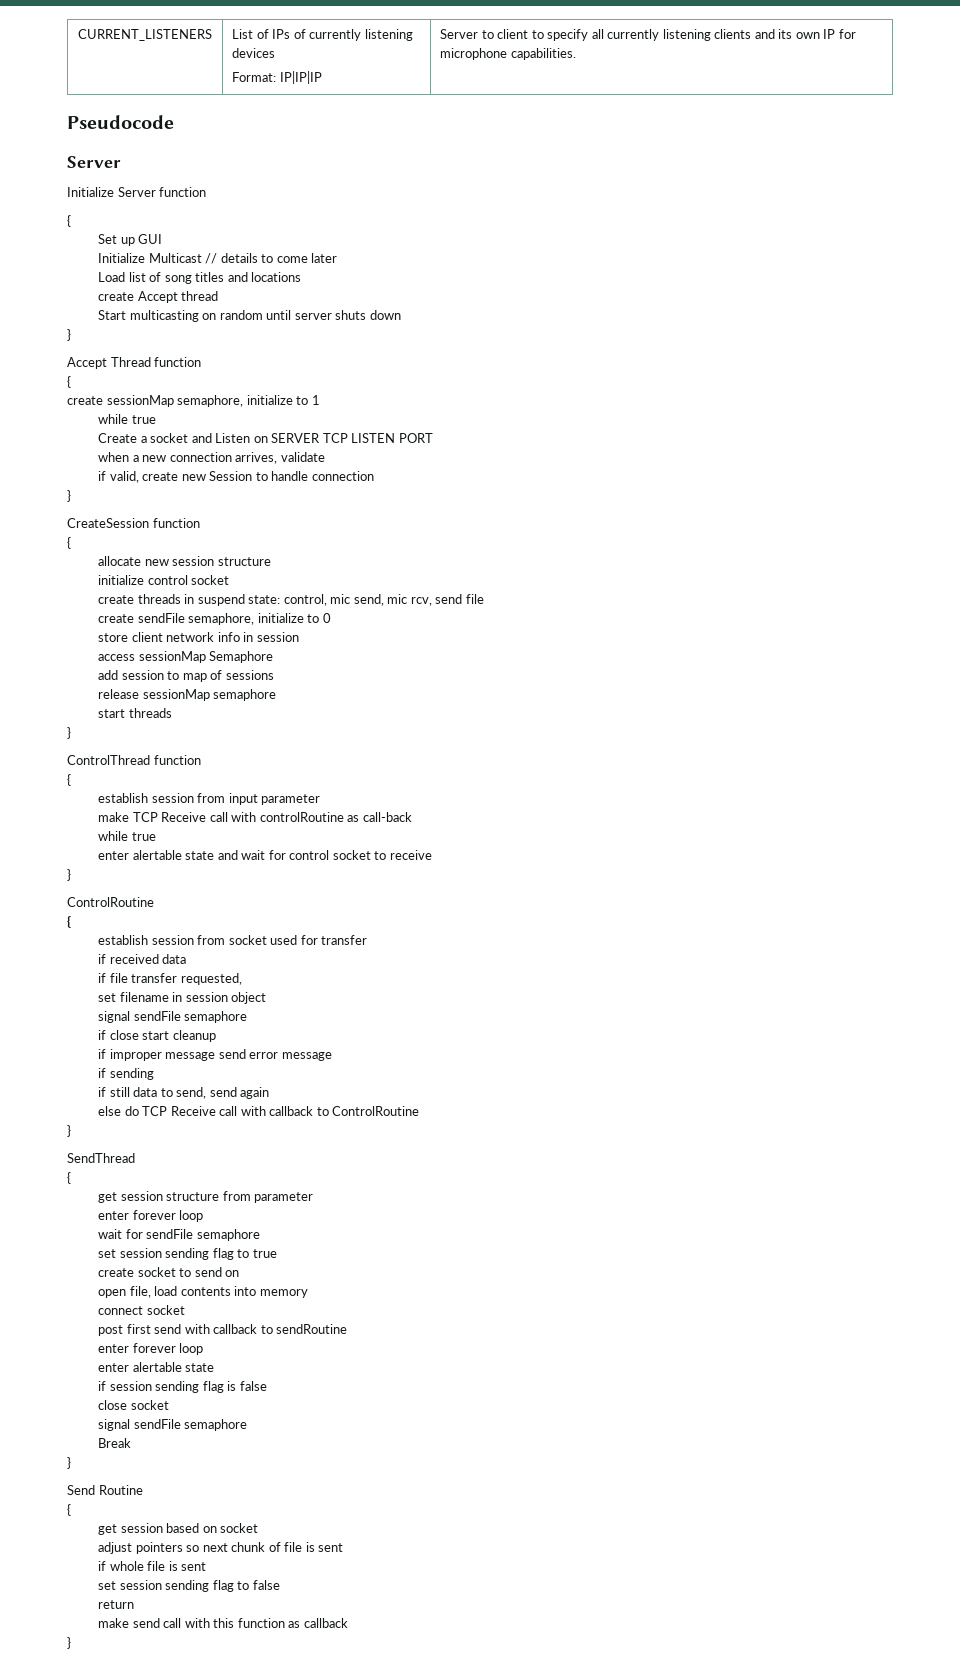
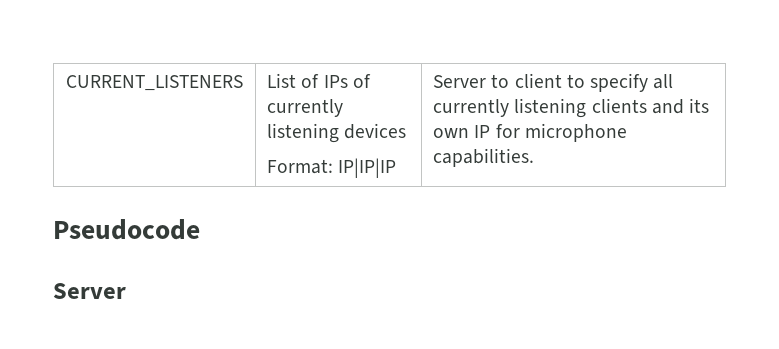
- Initialize Server function
- {
- Set up GUI
- Initialize Multicast // details to come later
- Load list of song titles and locations
- create Accept thread
- Start multicasting on random until server shuts down
- }
- Accept Thread function
- {
- create sessionMap semaphore, initialize to 1
- while true
- Create a socket and Listen on SERVER TCP LISTEN PORT
- when a new connection arrives, validate
- if valid, create new Session to handle connection
- }
- CreateSession function
- {
- allocate new session structure
- initialize control socket
- create threads in suspend state: control, mic send, mic rcv, send file
- create sendFile semaphore, initialize to 0
- store client network info in session
- access sessionMap Semaphore
- add session to map of sessions
- release sessionMap semaphore
- start threads
- }
- ControlThread function
- {
- establish session from input parameter
- make TCP Receive call with controlRoutine as call-back
- while true
- enter alertable state and wait for control socket to receive
- }
- ControlRoutine
- {
- establish session from socket used for transfer
- if received data
- if file transfer requested,
- set filename in session object
- signal sendFile semaphore
- if close start cleanup
- if improper message send error message
- if sending
- if still data to send, send again
- else do TCP Receive call with callback to ControlRoutine
- }
- SendThread
- {
- get session structure from parameter
- enter forever loop
- wait for sendFile semaphore
- set session sending flag to true
- create socket to send on
- open file, load contents into memory
- connect socket
- post first send with callback to sendRoutine
- enter forever loop
- enter alertable state
- if session sending flag is false
- close socket
- signal sendFile semaphore
- Break
- }
- Send Routine
- {
- get session based on socket
- adjust pointers so next chunk of file is sent
- if whole file is sent
- set session sending flag to false
- return
- make send call with this function as callback
- }

